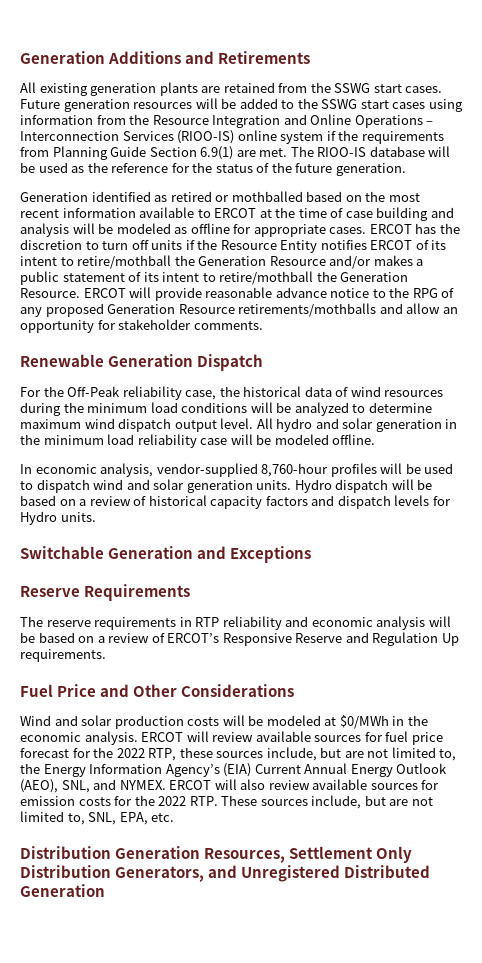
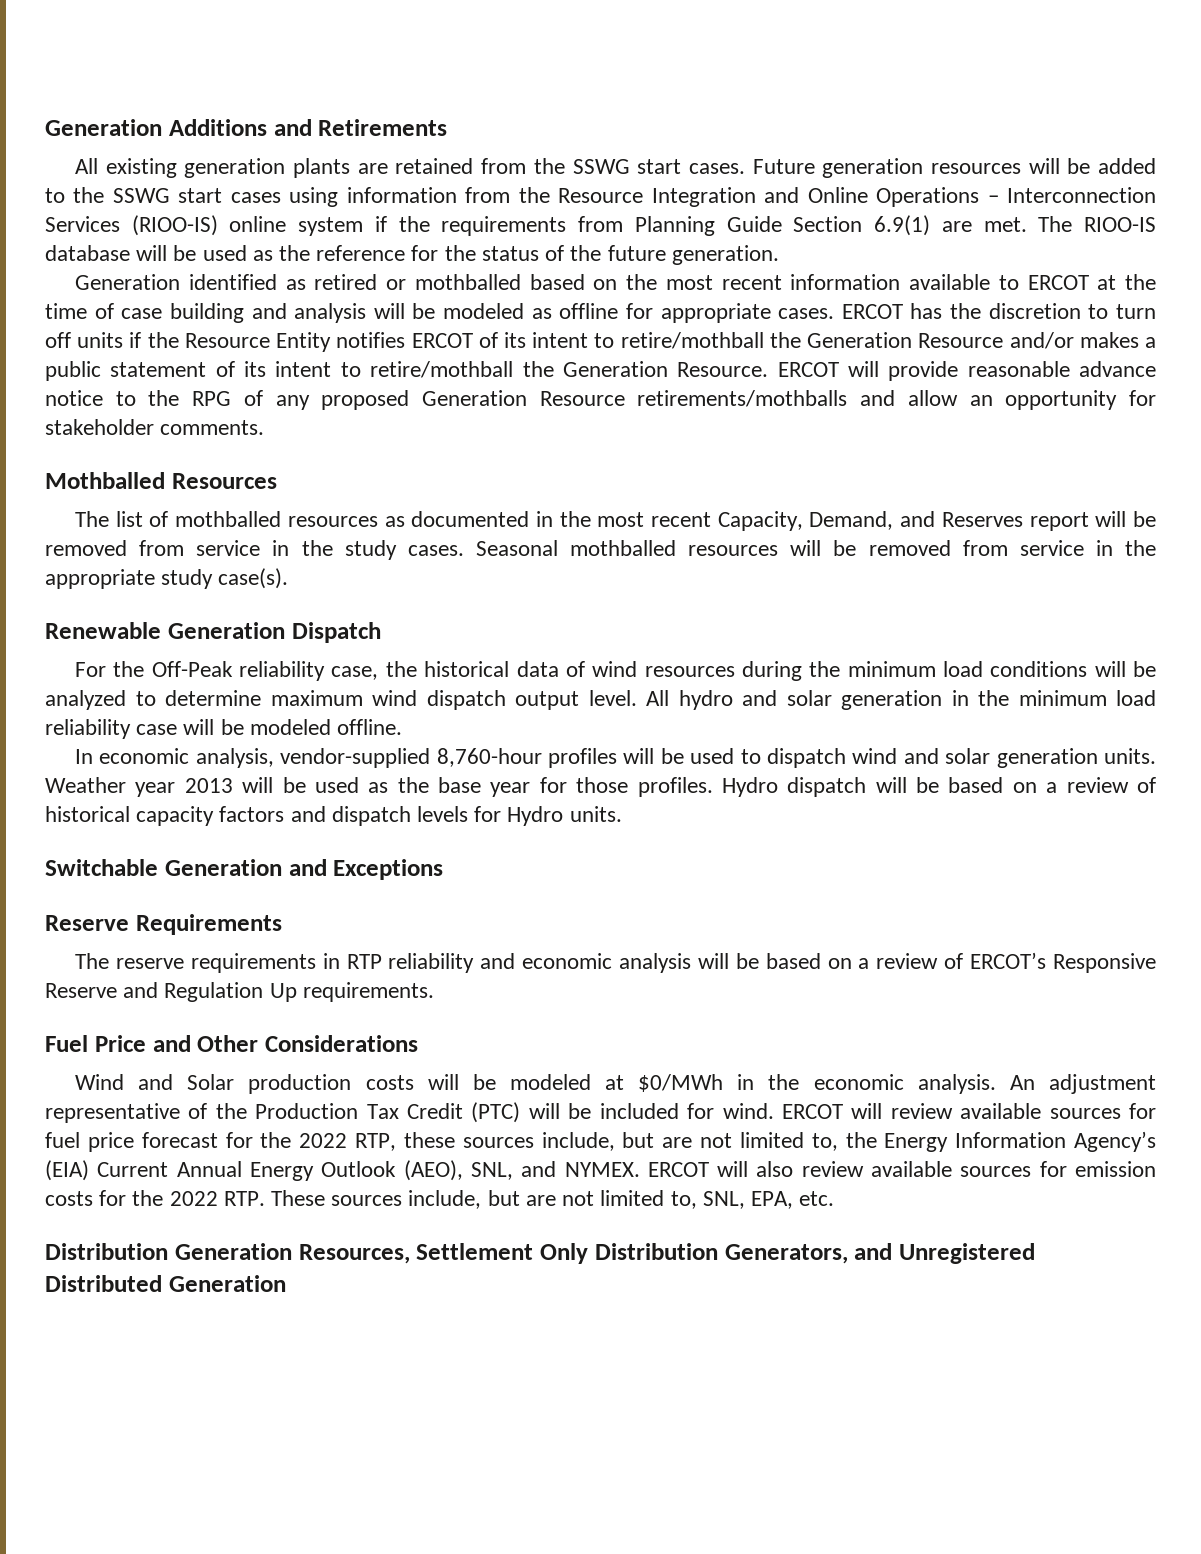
+ Mothballed Resources
+ The list of mothballed resources as documented in the most recent Capacity, Demand, and Reserves report will be removed from service in the study cases. Seasonal mothballed resources will be removed from service in the appropriate study case(s).
+ Weather year 2013 will be used as the base year for those profiles.
- Wind and solar production costs will be modeled at $0/MWh in the economic analysis.
+ Wind and Solar production costs will be modeled at $0/MWh in the economic analysis.
+ An adjustment representative of the Production Tax Credit (PTC) will be included for wind.

